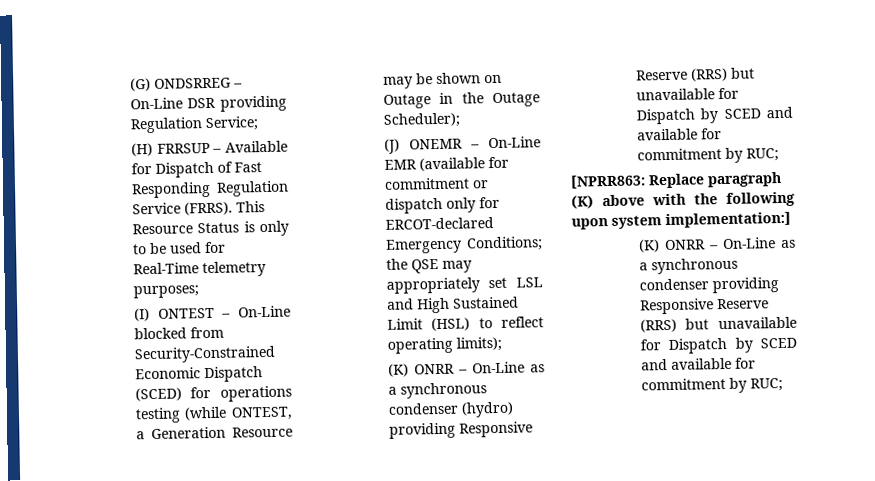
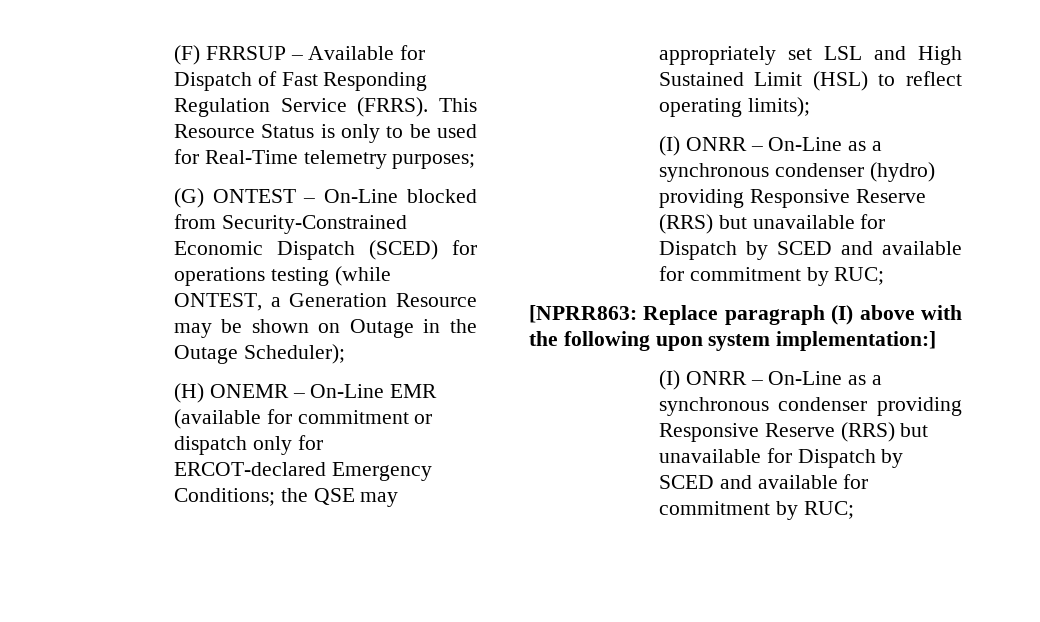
- (G) ONDSRREG – On-Line DSR providing Regulation Service;
- (H) FRRSUP – Available for Dispatch of Fast Responding Regulation Service (FRRS).
+ (F) FRRSUP – Available for Dispatch of Fast Responding Regulation Service (FRRS).
- (I) ONTEST – On-Line blocked from Security-Constrained Economic Dispatch (SCED) for operations testing (while ONTEST, a Generation Resource may be shown on Outage in the Outage Scheduler);
+ (G) ONTEST – On-Line blocked from Security-Constrained Economic Dispatch (SCED) for operations testing (while ONTEST, a Generation Resource may be shown on Outage in the Outage Scheduler);
- (J) ONEMR – On-Line EMR (available for commitment or dispatch only for ERCOT-declared Emergency Conditions; the QSE may appropriately set LSL and High Sustained Limit (HSL) to reflect operating limits);
+ (H) ONEMR – On-Line EMR (available for commitment or dispatch only for ERCOT-declared Emergency Conditions; the QSE may appropriately set LSL and High Sustained Limit (HSL) to reflect operating limits);
- (K) ONRR – On-Line as a synchronous condenser (hydro) providing Responsive Reserve (RRS) but unavailable for Dispatch by SCED and available for commitment by RUC;
+ (I) ONRR – On-Line as a synchronous condenser (hydro) providing Responsive Reserve (RRS) but unavailable for Dispatch by SCED and available for commitment by RUC;
- [NPRR863: Replace paragraph (K) above with the following upon system implementation:]
+ [NPRR863: Replace paragraph (I) above with the following upon system implementation:]
- (K) ONRR – On-Line as a synchronous condenser providing Responsive Reserve (RRS) but unavailable for Dispatch by SCED and available for commitment by RUC;
+ (I) ONRR – On-Line as a synchronous condenser providing Responsive Reserve (RRS) but unavailable for Dispatch by SCED and available for commitment by RUC;

